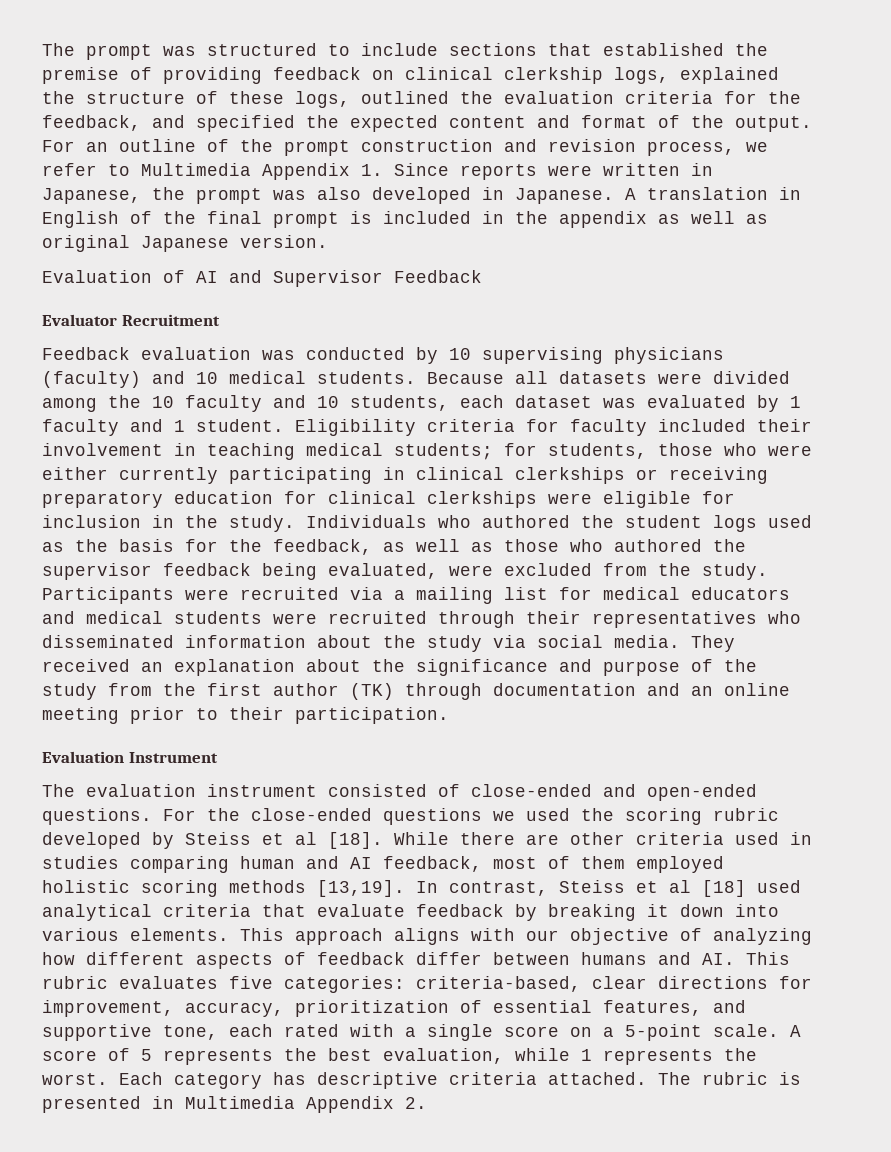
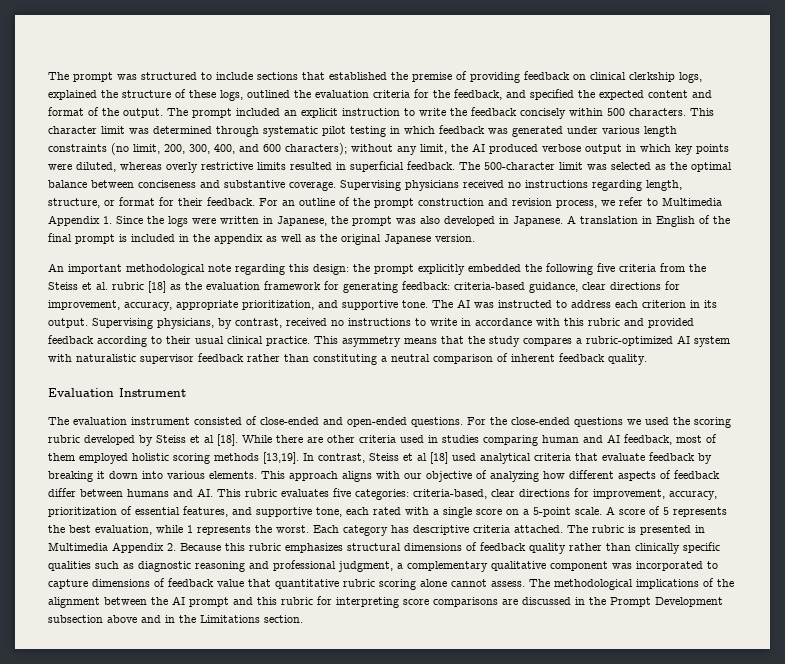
+ The prompt included an explicit instruction to write the feedback concisely within 500 characters. This character limit was determined through systematic pilot testing in which feedback was generated under various length constraints (no limit, 200, 300, 400, and 600 characters); without any limit, the AI produced verbose output in which key points were diluted, whereas overly restrictive limits resulted in superficial feedback. The 500-character limit was selected as the optimal balance between conciseness and substantive coverage. Supervising physicians received no instructions regarding length, structure, or format for their feedback.
- For an outline of the prompt construction and revision process, we refer to Multimedia Appendix 1. Since reports were written in Japanese, the prompt was also developed in Japanese.
+ For an outline of the prompt construction and revision process, we refer to Multimedia Appendix 1. Since the logs were written in Japanese, the prompt was also developed in Japanese.
- A translation in English of the final prompt is included in the appendix as well as original Japanese version.
+ A translation in English of the final prompt is included in the appendix as well as the original Japanese version.
- Evaluation of AI and Supervisor Feedback
- Evaluator Recruitment
- Feedback evaluation was conducted by 10 supervising physicians (faculty) and 10 medical students. Because all datasets were divided among the 10 faculty and 10 students, each dataset was evaluated by 1 faculty and 1 student. Eligibility criteria for faculty included their involvement in teaching medical students; for students, those who were either currently participating in clinical clerkships or receiving preparatory education for clinical clerkships were eligible for inclusion in the study. Individuals who authored the student logs used as the basis for the feedback, as well as those who authored the supervisor feedback being evaluated, were excluded from the study. Participants were recruited via a mailing list for medical educators and medical students were recruited through their representatives who disseminated information about the study via social media. They received an explanation about the significance and purpose of the study from the first author (TK) through documentation and an online meeting prior to their participation.
+ An important methodological note regarding this design: the prompt explicitly embedded the following five criteria from the Steiss et al. rubric [18] as the evaluation framework for generating feedback: criteria-based guidance, clear directions for improvement, accuracy, appropriate prioritization, and supportive tone. The AI was instructed to address each criterion in its output. Supervising physicians, by contrast, received no instructions to write in accordance with this rubric and provided feedback according to their usual clinical practice. This asymmetry means that the study compares a rubric-optimized AI system with naturalistic supervisor feedback rather than constituting a neutral comparison of inherent feedback quality.
- The rubric is presented in Multimedia Appendix 2.
+ The rubric is presented in Multimedia Appendix 2. Because this rubric emphasizes structural dimensions of feedback quality rather than clinically specific qualities such as diagnostic reasoning and professional judgment, a complementary qualitative component was incorporated to capture dimensions of feedback value that quantitative rubric scoring alone cannot assess. The methodological implications of the alignment between the AI prompt and this rubric for interpreting score comparisons are discussed in the Prompt Development subsection above and in the Limitations section.

